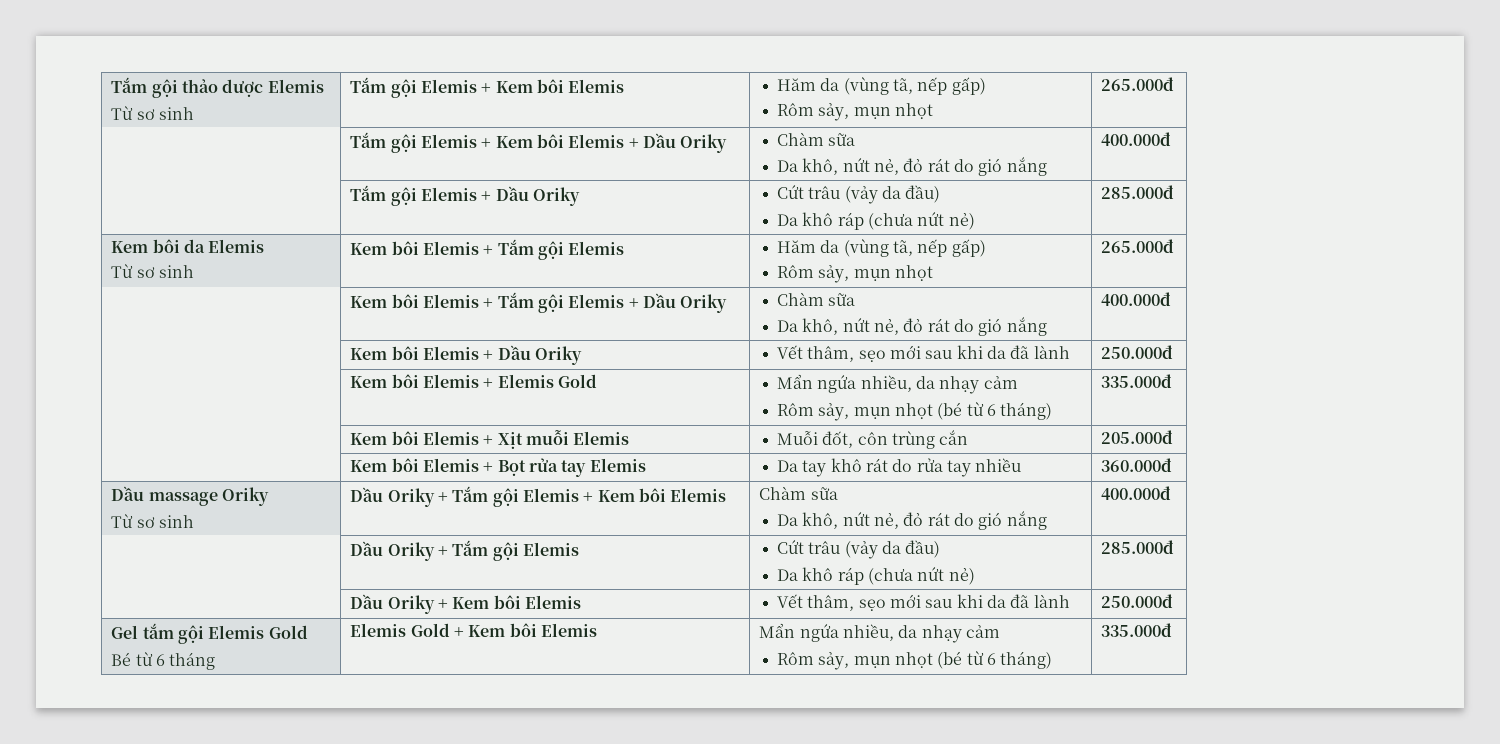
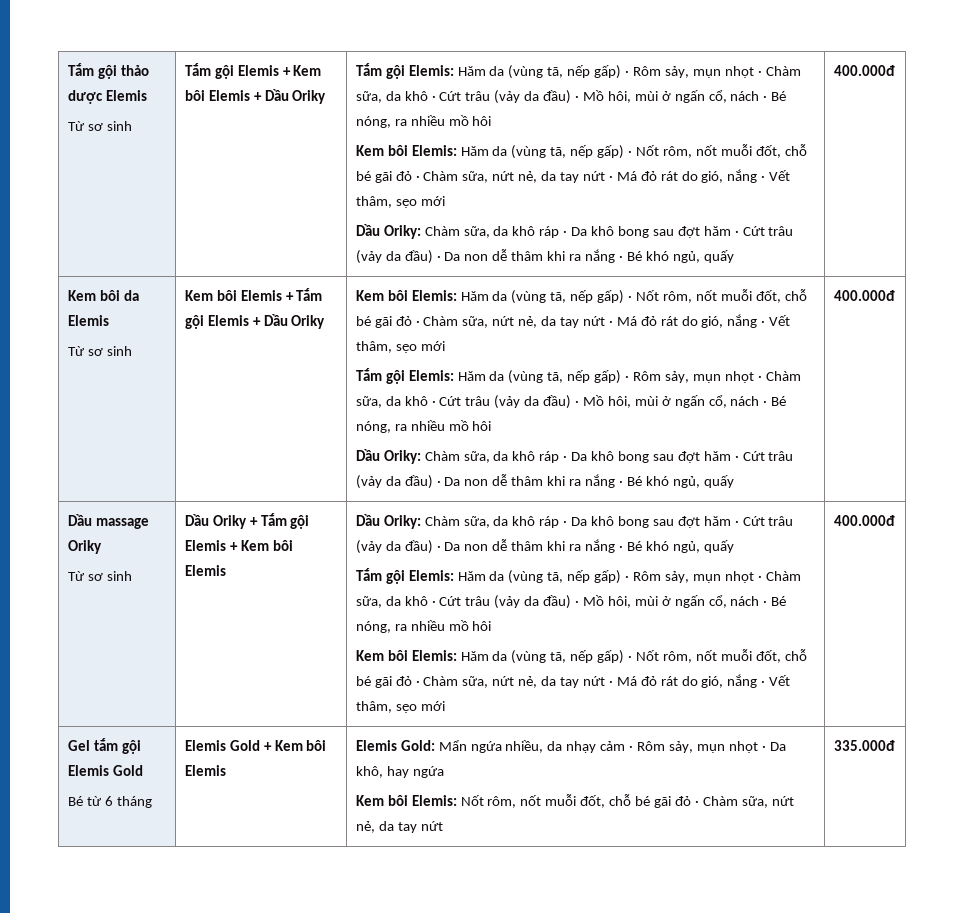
- Tắm gội Elemis + Kem bôi Elemis | Hăm da (vùng tã, nếp gấp)
- Rôm sảy, mụn nhọt | 265.000đ
- | Tắm gội Elemis + Kem bôi Elemis + Dầu Oriky | Chàm sữa
- Da khô, nứt nẻ, đỏ rát do gió nắng | 400.000đ
- | Tắm gội Elemis + Dầu Oriky | Cứt trâu (vảy da đầu)
- Da khô ráp (chưa nứt nẻ) | 285.000đ
+ Tắm gội Elemis + Kem bôi Elemis + Dầu Oriky | Tắm gội Elemis: Hăm da (vùng tã, nếp gấp) · Rôm sảy, mụn nhọt · Chàm sữa, da khô · Cứt trâu (vảy da đầu) · Mồ hôi, mùi ở ngấn cổ, nách · Bé nóng, ra nhiều mồ hôi
+ Kem bôi Elemis: Hăm da (vùng tã, nếp gấp) · Nốt rôm, nốt muỗi đốt, chỗ bé gãi đỏ · Chàm sữa, nứt nẻ, da tay nứt · Má đỏ rát do gió, nắng · Vết thâm, sẹo mới
+ Dầu Oriky: Chàm sữa, da khô ráp · Da khô bong sau đợt hăm · Cứt trâu (vảy da đầu) · Da non dễ thâm khi ra nắng · Bé khó ngủ, quấy | 400.000đ
- Kem bôi Elemis + Tắm gội Elemis | Hăm da (vùng tã, nếp gấp)
- Rôm sảy, mụn nhọt | 265.000đ
- | Kem bôi Elemis + Tắm gội Elemis + Dầu Oriky | Chàm sữa
- Da khô, nứt nẻ, đỏ rát do gió nắng | 400.000đ
- | Kem bôi Elemis + Dầu Oriky | Vết thâm, sẹo mới sau khi da đã lành | 250.000đ
- | Kem bôi Elemis + Elemis Gold | Mẩn ngứa nhiều, da nhạy cảm
- Rôm sảy, mụn nhọt (bé từ 6 tháng) | 335.000đ
- | Kem bôi Elemis + Xịt muỗi Elemis | Muỗi đốt, côn trùng cắn | 205.000đ
- | Kem bôi Elemis + Bọt rửa tay Elemis | Da tay khô rát do rửa tay nhiều | 360.000đ
+ Kem bôi Elemis + Tắm gội Elemis + Dầu Oriky | Kem bôi Elemis: Hăm da (vùng tã, nếp gấp) · Nốt rôm, nốt muỗi đốt, chỗ bé gãi đỏ · Chàm sữa, nứt nẻ, da tay nứt · Má đỏ rát do gió, nắng · Vết thâm, sẹo mới
+ Tắm gội Elemis: Hăm da (vùng tã, nếp gấp) · Rôm sảy, mụn nhọt · Chàm sữa, da khô · Cứt trâu (vảy da đầu) · Mồ hôi, mùi ở ngấn cổ, nách · Bé nóng, ra nhiều mồ hôi
+ Dầu Oriky: Chàm sữa, da khô ráp · Da khô bong sau đợt hăm · Cứt trâu (vảy da đầu) · Da non dễ thâm khi ra nắng · Bé khó ngủ, quấy | 400.000đ
- Dầu Oriky + Tắm gội Elemis + Kem bôi Elemis | Chàm sữa
- Da khô, nứt nẻ, đỏ rát do gió nắng | 400.000đ
- | Dầu Oriky + Tắm gội Elemis | Cứt trâu (vảy da đầu)
- Da khô ráp (chưa nứt nẻ) | 285.000đ
- | Dầu Oriky + Kem bôi Elemis | Vết thâm, sẹo mới sau khi da đã lành | 250.000đ
+ Dầu Oriky + Tắm gội Elemis + Kem bôi Elemis | Dầu Oriky: Chàm sữa, da khô ráp · Da khô bong sau đợt hăm · Cứt trâu (vảy da đầu) · Da non dễ thâm khi ra nắng · Bé khó ngủ, quấy
+ Tắm gội Elemis: Hăm da (vùng tã, nếp gấp) · Rôm sảy, mụn nhọt · Chàm sữa, da khô · Cứt trâu (vảy da đầu) · Mồ hôi, mùi ở ngấn cổ, nách · Bé nóng, ra nhiều mồ hôi
+ Kem bôi Elemis: Hăm da (vùng tã, nếp gấp) · Nốt rôm, nốt muỗi đốt, chỗ bé gãi đỏ · Chàm sữa, nứt nẻ, da tay nứt · Má đỏ rát do gió, nắng · Vết thâm, sẹo mới | 400.000đ
- Elemis Gold + Kem bôi Elemis | Mẩn ngứa nhiều, da nhạy cảm
- Rôm sảy, mụn nhọt (bé từ 6 tháng)
+ Elemis Gold + Kem bôi Elemis | Elemis Gold: Mẩn ngứa nhiều, da nhạy cảm · Rôm sảy, mụn nhọt · Da khô, hay ngứa
+ Kem bôi Elemis: Nốt rôm, nốt muỗi đốt, chỗ bé gãi đỏ · Chàm sữa, nứt nẻ, da tay nứt

